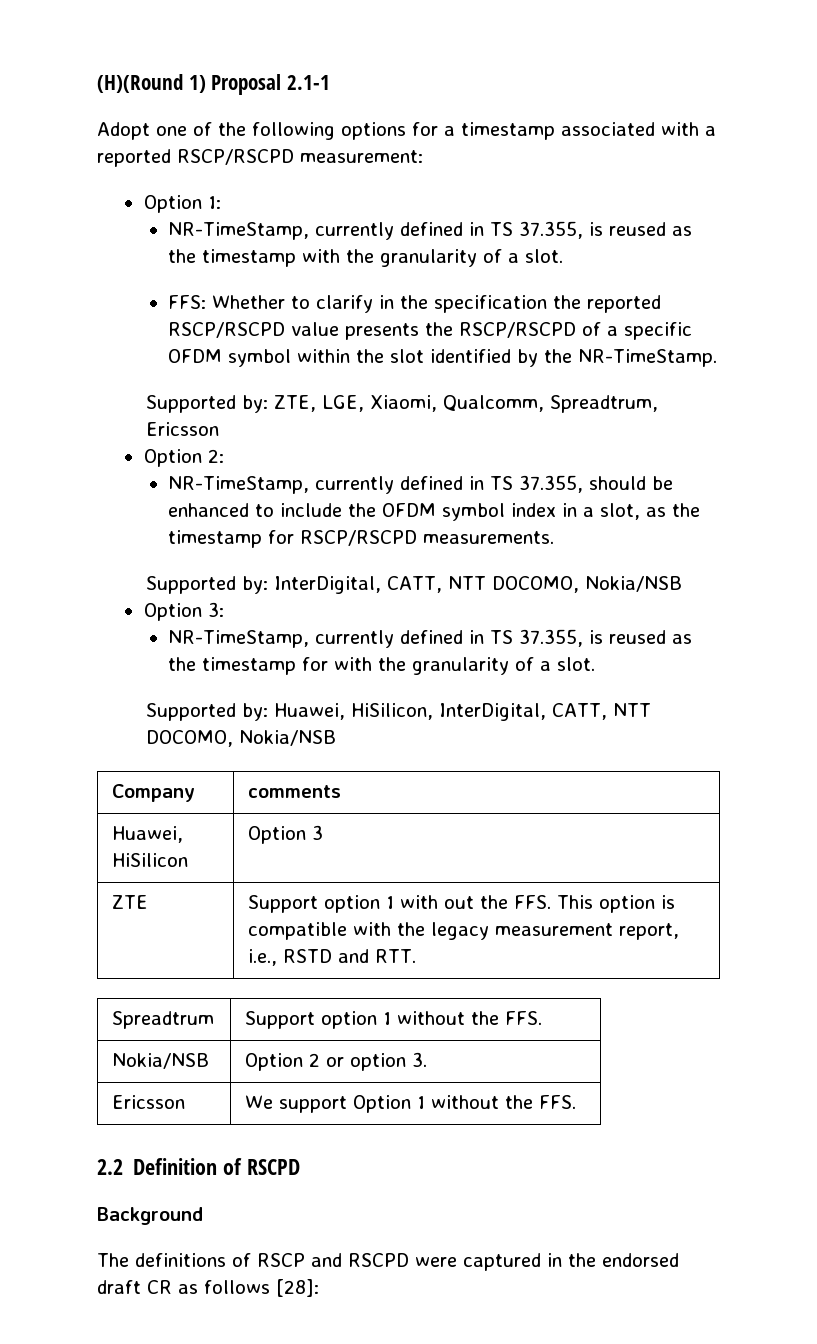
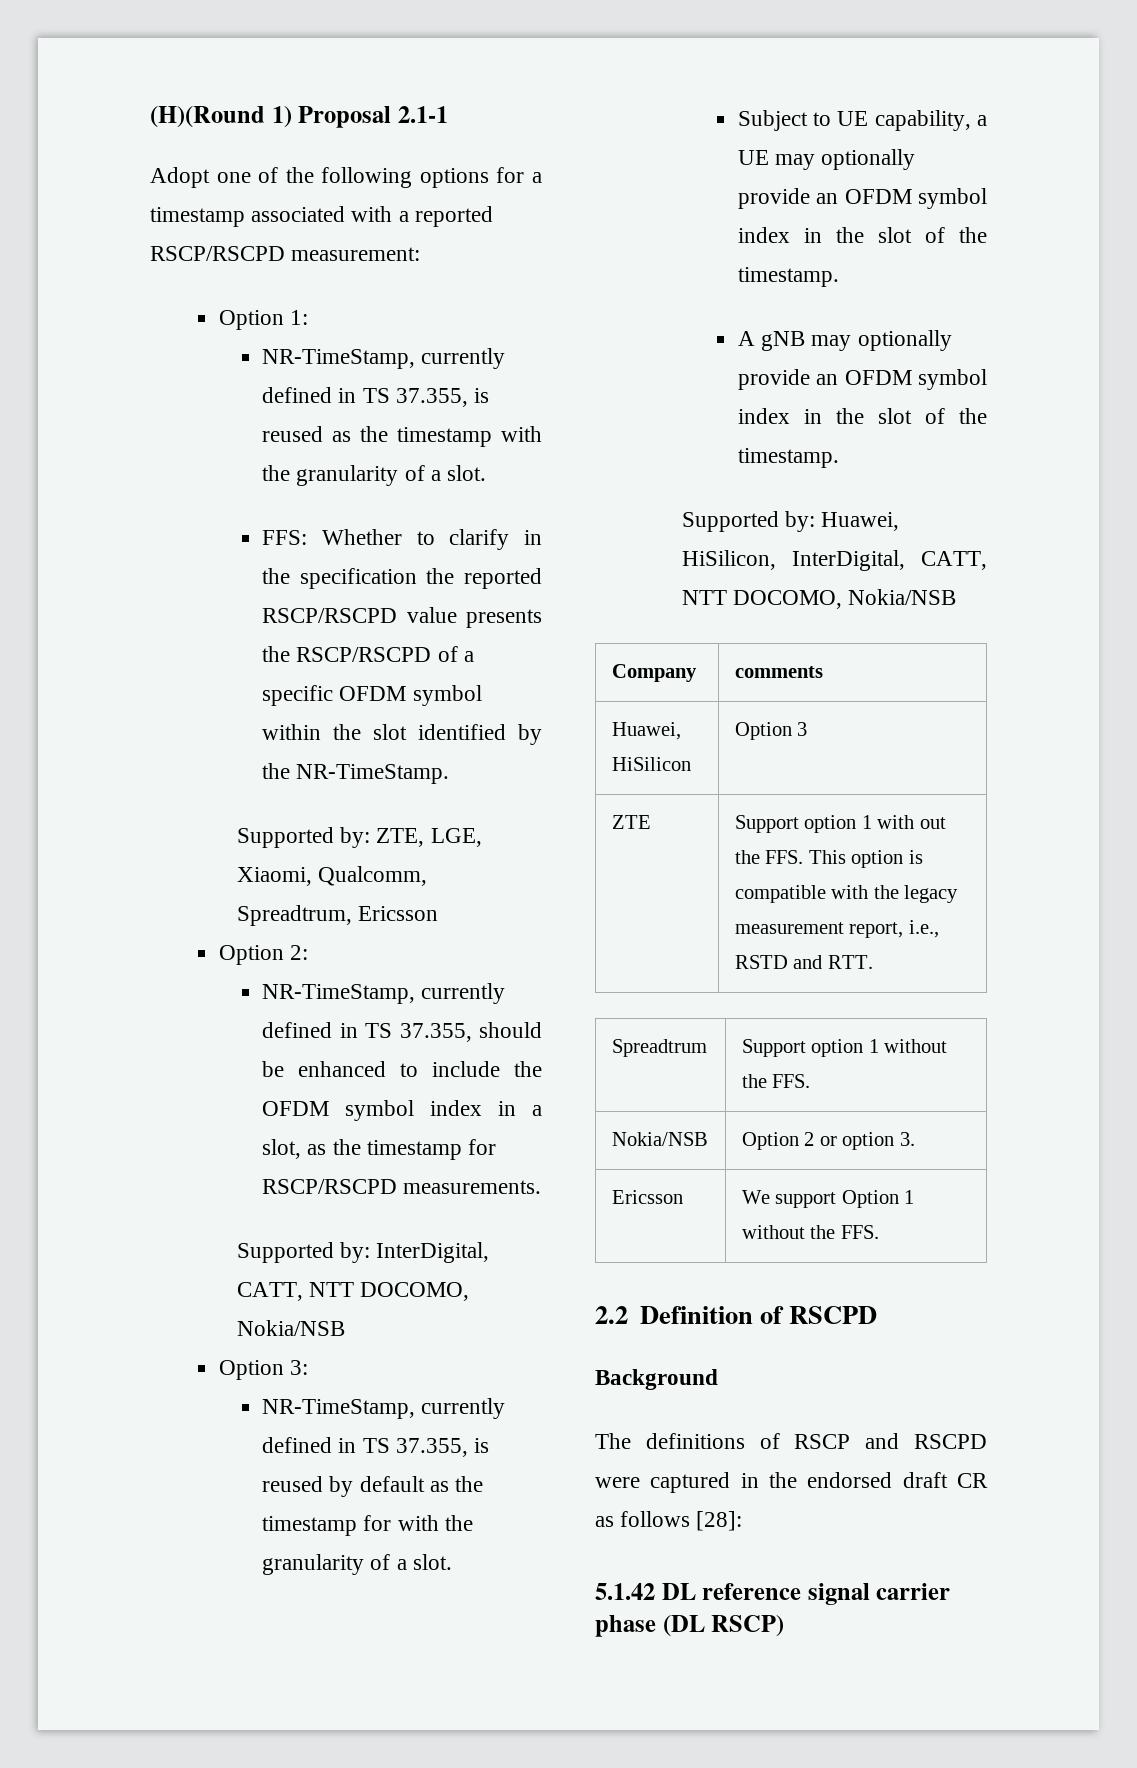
- NR-TimeStamp, currently defined in TS 37.355, is reused as the timestamp for with the granularity of a slot.
+ NR-TimeStamp, currently defined in TS 37.355, is reused by default as the timestamp for with the granularity of a slot.
+ Subject to UE capability, a UE may optionally provide an OFDM symbol index in the slot of the timestamp.
+ A gNB may optionally provide an OFDM symbol index in the slot of the timestamp.
+ 5.1.42 DL reference signal carrier phase (DL RSCP)

